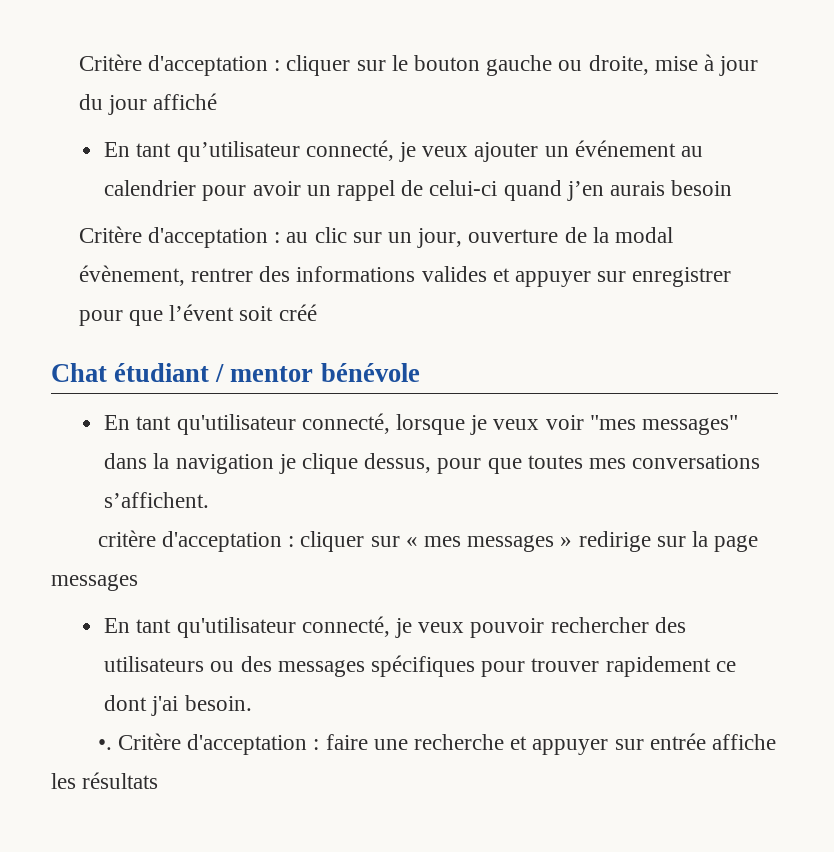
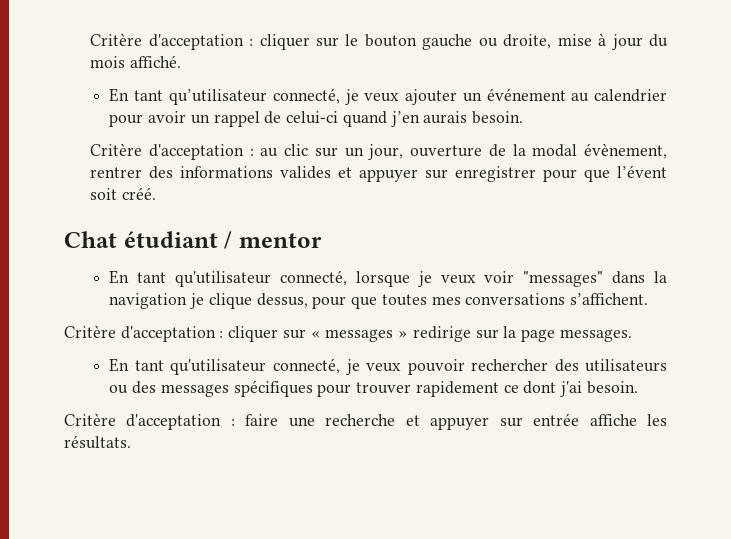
- Critère d'acceptation : cliquer sur le bouton gauche ou droite, mise à jour du jour affiché
+ Critère d'acceptation : cliquer sur le bouton gauche ou droite, mise à jour du mois affiché.
- En tant qu’utilisateur connecté, je veux ajouter un événement au calendrier pour avoir un rappel de celui-ci quand j’en aurais besoin
+ En tant qu’utilisateur connecté, je veux ajouter un événement au calendrier pour avoir un rappel de celui-ci quand j’en aurais besoin.
- Critère d'acceptation : au clic sur un jour, ouverture de la modal évènement, rentrer des informations valides et appuyer sur enregistrer pour que l’évent soit créé
+ Critère d'acceptation : au clic sur un jour, ouverture de la modal évènement, rentrer des informations valides et appuyer sur enregistrer pour que l’évent soit créé.
- Chat étudiant / mentor bénévole
+ Chat étudiant / mentor
- En tant qu'utilisateur connecté, lorsque je veux voir "mes messages" dans la navigation je clique dessus, pour que toutes mes conversations s’affichent.
+ En tant qu'utilisateur connecté, lorsque je veux voir "messages" dans la navigation je clique dessus, pour que toutes mes conversations s’affichent.
- critère d'acceptation : cliquer sur « mes messages » redirige sur la page messages
+ Critère d'acceptation : cliquer sur « messages » redirige sur la page messages.
- •. Critère d'acceptation : faire une recherche et appuyer sur entrée affiche les résultats
+ Critère d'acceptation : faire une recherche et appuyer sur entrée affiche les résultats.

